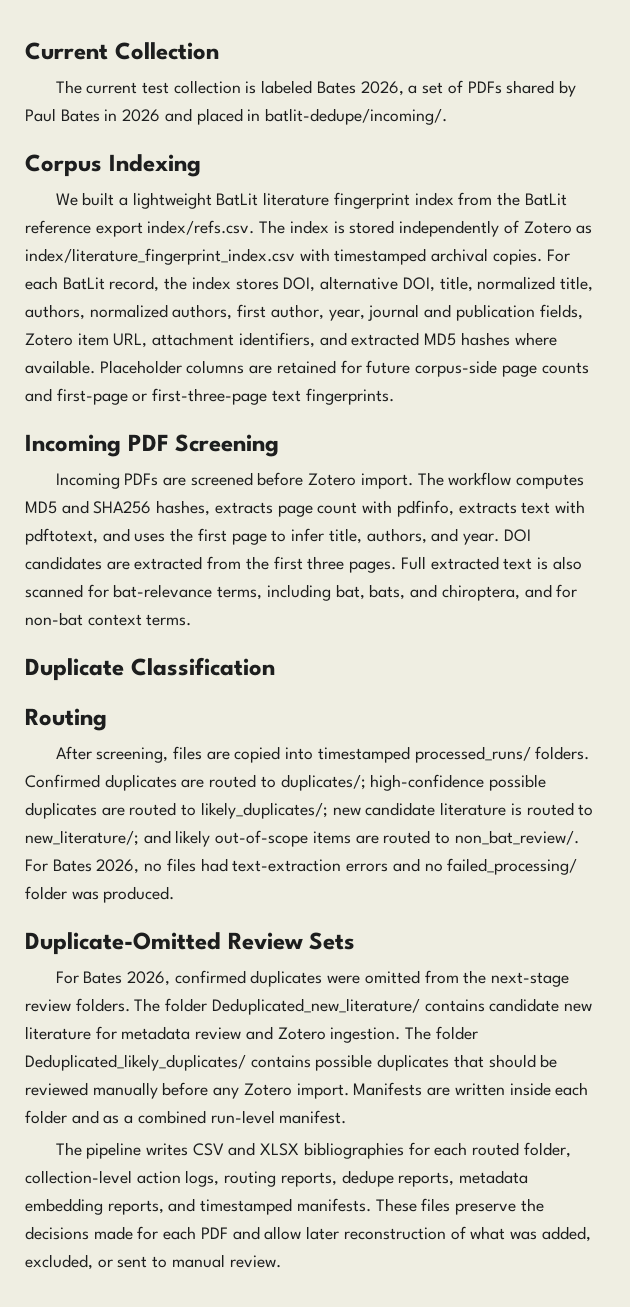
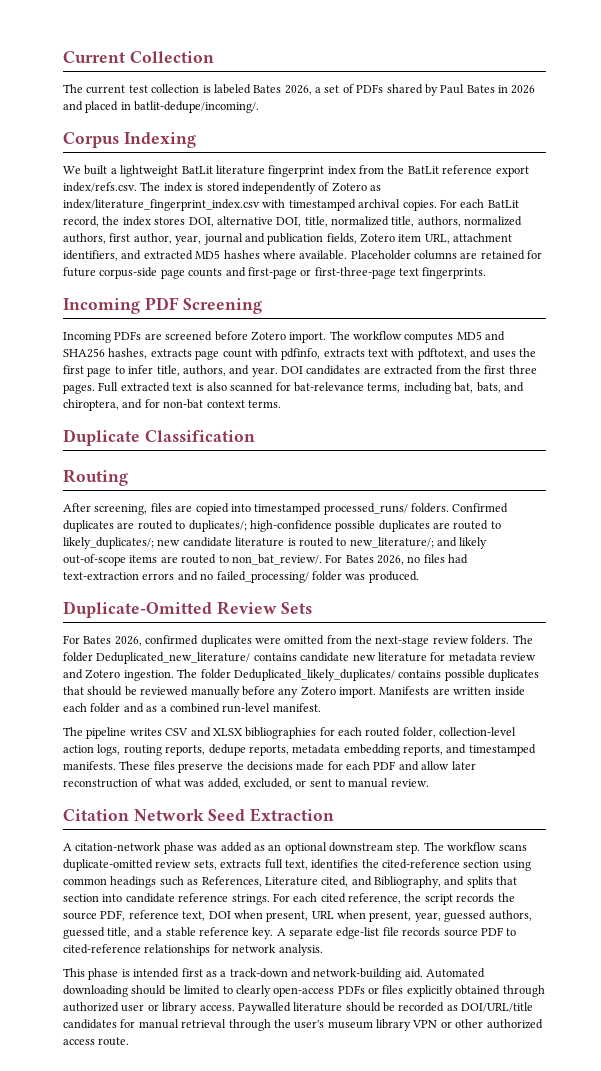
+ Citation Network Seed Extraction
+ A citation-network phase was added as an optional downstream step. The workflow scans duplicate-omitted review sets, extracts full text, identifies the cited-reference section using common headings such as References, Literature cited, and Bibliography, and splits that section into candidate reference strings. For each cited reference, the script records the source PDF, reference text, DOI when present, URL when present, year, guessed authors, guessed title, and a stable reference key. A separate edge-list file records source PDF to cited-reference relationships for network analysis.
+ This phase is intended first as a track-down and network-building aid. Automated downloading should be limited to clearly open-access PDFs or files explicitly obtained through authorized user or library access. Paywalled literature should be recorded as DOI/URL/title candidates for manual retrieval through the user's museum library VPN or other authorized access route.

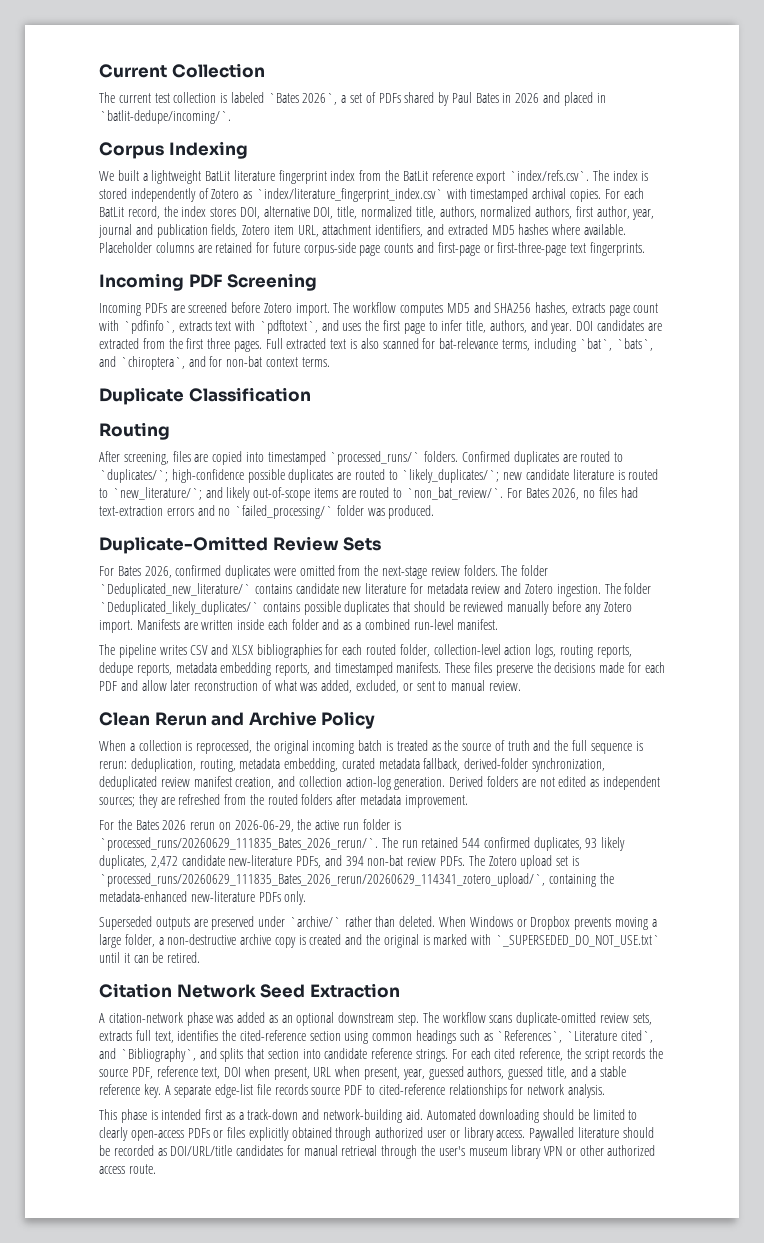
- The current test collection is labeled Bates 2026, a set of PDFs shared by Paul Bates in 2026 and placed in batlit-dedupe/incoming/.
+ The current test collection is labeled `Bates 2026`, a set of PDFs shared by Paul Bates in 2026 and placed in `batlit-dedupe/incoming/`.
- We built a lightweight BatLit literature fingerprint index from the BatLit reference export index/refs.csv. The index is stored independently of Zotero as index/literature_fingerprint_index.csv with timestamped archival copies.
+ We built a lightweight BatLit literature fingerprint index from the BatLit reference export `index/refs.csv`. The index is stored independently of Zotero as `index/literature_fingerprint_index.csv` with timestamped archival copies.
- The workflow computes MD5 and SHA256 hashes, extracts page count with pdfinfo, extracts text with pdftotext, and uses the first page to infer title, authors, and year.
+ The workflow computes MD5 and SHA256 hashes, extracts page count with `pdfinfo`, extracts text with `pdftotext`, and uses the first page to infer title, authors, and year.
- Full extracted text is also scanned for bat-relevance terms, including bat, bats, and chiroptera, and for non-bat context terms.
+ Full extracted text is also scanned for bat-relevance terms, including `bat`, `bats`, and `chiroptera`, and for non-bat context terms.
- After screening, files are copied into timestamped processed_runs/ folders.
+ After screening, files are copied into timestamped `processed_runs/` folders.
- Confirmed duplicates are routed to duplicates/; high-confidence possible duplicates are routed to likely_duplicates/; new candidate literature is routed to new_literature/; and likely out-of-scope items are routed to non_bat_review/.
+ Confirmed duplicates are routed to `duplicates/`; high-confidence possible duplicates are routed to `likely_duplicates/`; new candidate literature is routed to `new_literature/`; and likely out-of-scope items are routed to `non_bat_review/`.
- For Bates 2026, no files had text-extraction errors and no failed_processing/ folder was produced.
+ For Bates 2026, no files had text-extraction errors and no `failed_processing/` folder was produced.
- The folder Deduplicated_new_literature/ contains candidate new literature for metadata review and Zotero ingestion.
+ The folder `Deduplicated_new_literature/` contains candidate new literature for metadata review and Zotero ingestion.
- The folder Deduplicated_likely_duplicates/ contains possible duplicates that should be reviewed manually before any Zotero import.
+ The folder `Deduplicated_likely_duplicates/` contains possible duplicates that should be reviewed manually before any Zotero import.
+ Clean Rerun and Archive Policy
+ When a collection is reprocessed, the original incoming batch is treated as the source of truth and the full sequence is rerun: deduplication, routing, metadata embedding, curated metadata fallback, derived-folder synchronization, deduplicated review manifest creation, and collection action-log generation. Derived folders are not edited as independent sources; they are refreshed from the routed folders after metadata improvement.
+ For the Bates 2026 rerun on 2026-06-29, the active run folder is `processed_runs/20260629_111835_Bates_2026_rerun/`. The run retained 544 confirmed duplicates, 93 likely duplicates, 2,472 candidate new-literature PDFs, and 394 non-bat review PDFs. The Zotero upload set is `processed_runs/20260629_111835_Bates_2026_rerun/20260629_114341_zotero_upload/`, containing the metadata-enhanced new-literature PDFs only.
+ Superseded outputs are preserved under `archive/` rather than deleted. When Windows or Dropbox prevents moving a large folder, a non-destructive archive copy is created and the original is marked with `_SUPERSEDED_DO_NOT_USE.txt` until it can be retired.
- The workflow scans duplicate-omitted review sets, extracts full text, identifies the cited-reference section using common headings such as References, Literature cited, and Bibliography, and splits that section into candidate reference strings.
+ The workflow scans duplicate-omitted review sets, extracts full text, identifies the cited-reference section using common headings such as `References`, `Literature cited`, and `Bibliography`, and splits that section into candidate reference strings.

